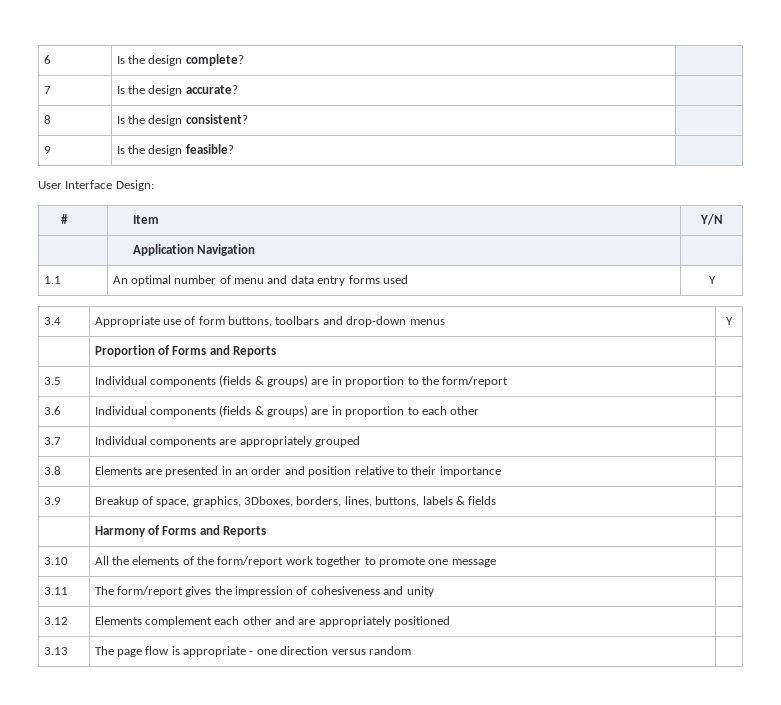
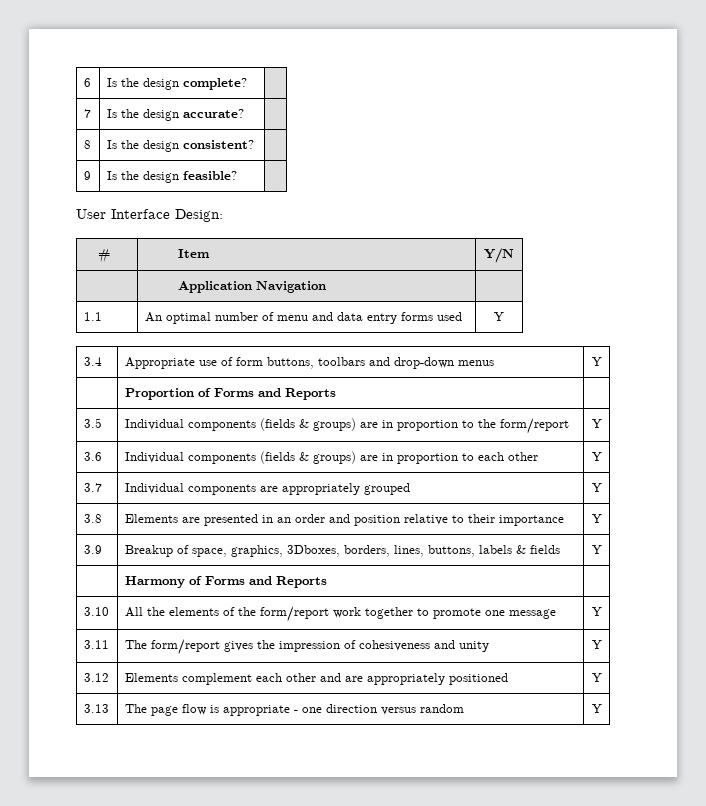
- 3.5 | Individual components (fields & groups) are in proportion to the form/report |
+ 3.5 | Individual components (fields & groups) are in proportion to the form/report | Y
- 3.6 | Individual components (fields & groups) are in proportion to each other |
+ 3.6 | Individual components (fields & groups) are in proportion to each other | Y
- 3.7 | Individual components are appropriately grouped |
+ 3.7 | Individual components are appropriately grouped | Y
- 3.8 | Elements are presented in an order and position relative to their importance |
+ 3.8 | Elements are presented in an order and position relative to their importance | Y
- 3.9 | Breakup of space, graphics, 3Dboxes, borders, lines, buttons, labels & fields |
+ 3.9 | Breakup of space, graphics, 3Dboxes, borders, lines, buttons, labels & fields | Y
- 3.10 | All the elements of the form/report work together to promote one message |
+ 3.10 | All the elements of the form/report work together to promote one message | Y
- 3.11 | The form/report gives the impression of cohesiveness and unity |
+ 3.11 | The form/report gives the impression of cohesiveness and unity | Y
- 3.12 | Elements complement each other and are appropriately positioned |
+ 3.12 | Elements complement each other and are appropriately positioned | Y
- 3.13 | The page flow is appropriate - one direction versus random |
+ 3.13 | The page flow is appropriate - one direction versus random | Y

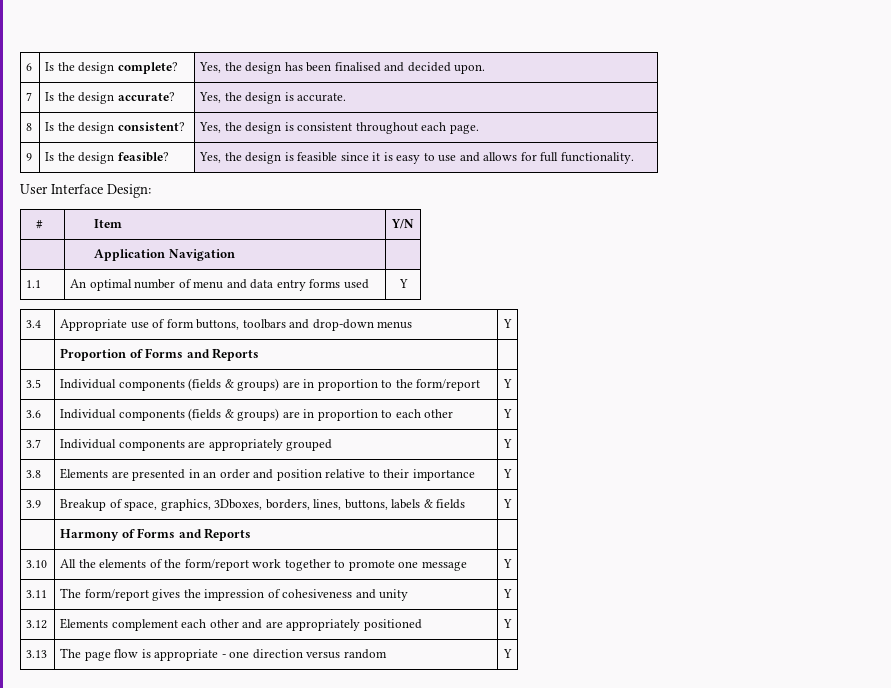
- 6 | Is the design complete? |
+ 6 | Is the design complete? | Yes, the design has been finalised and decided upon.
- 7 | Is the design accurate? |
+ 7 | Is the design accurate? | Yes, the design is accurate.
- 8 | Is the design consistent? |
+ 8 | Is the design consistent? | Yes, the design is consistent throughout each page.
- 9 | Is the design feasible? |
+ 9 | Is the design feasible? | Yes, the design is feasible since it is easy to use and allows for full functionality.

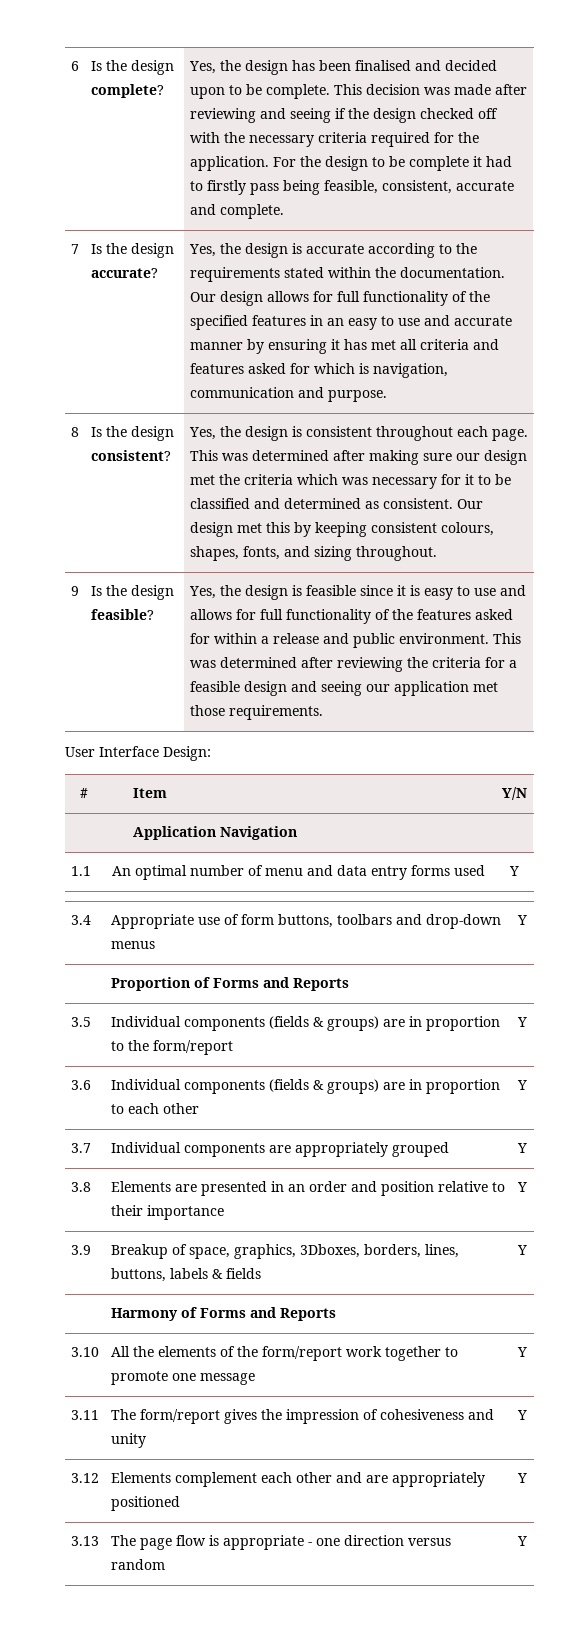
- Yes, the design has been finalised and decided upon.
+ Yes, the design has been finalised and decided upon to be complete. This decision was made after reviewing and seeing if the design checked off with the necessary criteria required for the application. For the design to be complete it had to firstly pass being feasible, consistent, accurate and complete.
- Yes, the design is accurate.
+ Yes, the design is accurate according to the requirements stated within the documentation. Our design allows for full functionality of the specified features in an easy to use and accurate manner by ensuring it has met all criteria and features asked for which is navigation, communication and purpose.
+ This was determined after making sure our design met the criteria which was necessary for it to be classified and determined as consistent. Our design met this by keeping consistent colours, shapes, fonts, and sizing throughout.
- Yes, the design is feasible since it is easy to use and allows for full functionality.
+ Yes, the design is feasible since it is easy to use and allows for full functionality of the features asked for within a release and public environment. This was determined after reviewing the criteria for a feasible design and seeing our application met those requirements.

